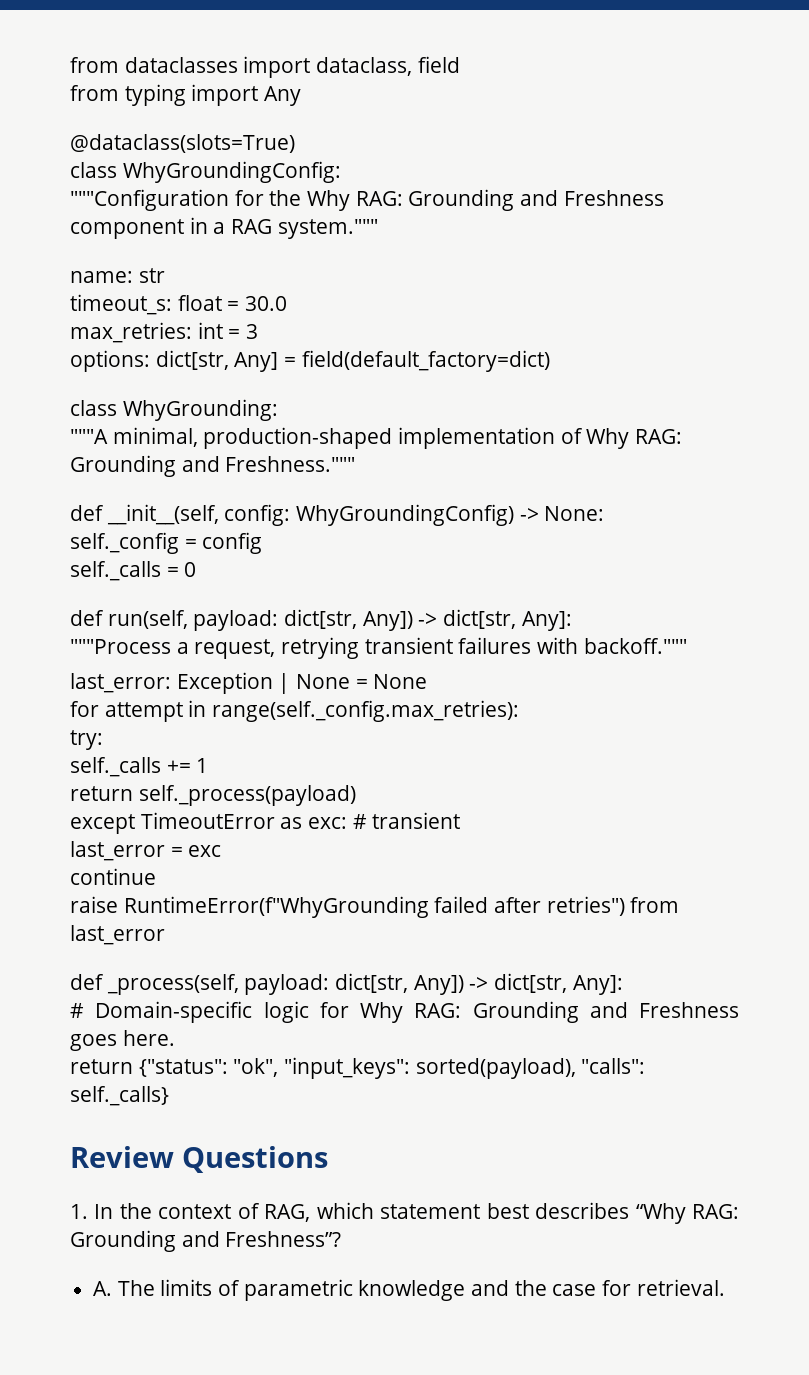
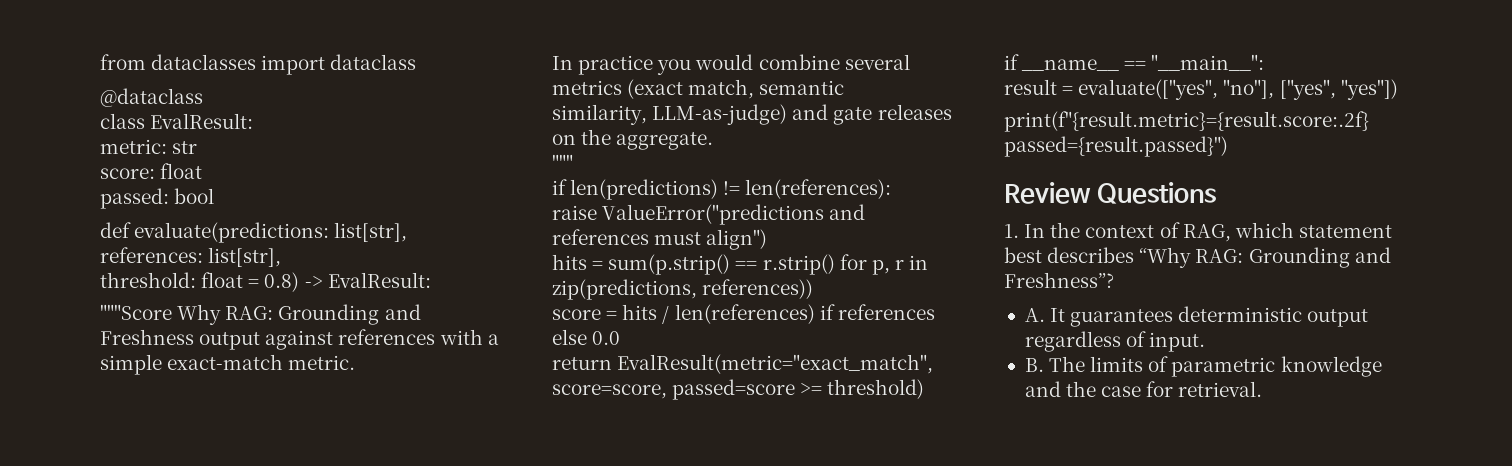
- from dataclasses import dataclass, field
- from typing import Any
- @dataclass(slots=True)
- class WhyGroundingConfig:
- """Configuration for the Why RAG: Grounding and Freshness component in a RAG system."""
- name: str
- timeout_s: float = 30.0
- max_retries: int = 3
- options: dict[str, Any] = field(default_factory=dict)
- class WhyGrounding:
- """A minimal, production-shaped implementation of Why RAG: Grounding and Freshness."""
- def __init__(self, config: WhyGroundingConfig) -> None:
- self._config = config
- self._calls = 0
- def run(self, payload: dict[str, Any]) -> dict[str, Any]:
- """Process a request, retrying transient failures with backoff."""
- last_error: Exception | None = None
- for attempt in range(self._config.max_retries):
- try:
- self._calls += 1
- return self._process(payload)
- except TimeoutError as exc: # transient
- last_error = exc
- continue
- raise RuntimeError(f"WhyGrounding failed after retries") from last_error
- def _process(self, payload: dict[str, Any]) -> dict[str, Any]:
- # Domain-specific logic for Why RAG: Grounding and Freshness goes here.
- return {"status": "ok", "input_keys": sorted(payload), "calls": self._calls}
+ from dataclasses import dataclass
+ @dataclass
+ class EvalResult:
+ metric: str
+ score: float
+ passed: bool
+ def evaluate(predictions: list[str], references: list[str],
+ threshold: float = 0.8) -> EvalResult:
+ """Score Why RAG: Grounding and Freshness output against references with a simple exact-match metric.
+ In practice you would combine several metrics (exact match, semantic
+ similarity, LLM-as-judge) and gate releases on the aggregate.
+ """
+ if len(predictions) != len(references):
+ raise ValueError("predictions and references must align")
+ hits = sum(p.strip() == r.strip() for p, r in zip(predictions, references))
+ score = hits / len(references) if references else 0.0
+ return EvalResult(metric="exact_match", score=score, passed=score >= threshold)
+ if __name__ == "__main__":
+ result = evaluate(["yes", "no"], ["yes", "yes"])
+ print(f"{result.metric}={result.score:.2f} passed={result.passed}")
- A. The limits of parametric knowledge and the case for retrieval.
+ A. It guarantees deterministic output regardless of input.
+ B. The limits of parametric knowledge and the case for retrieval.

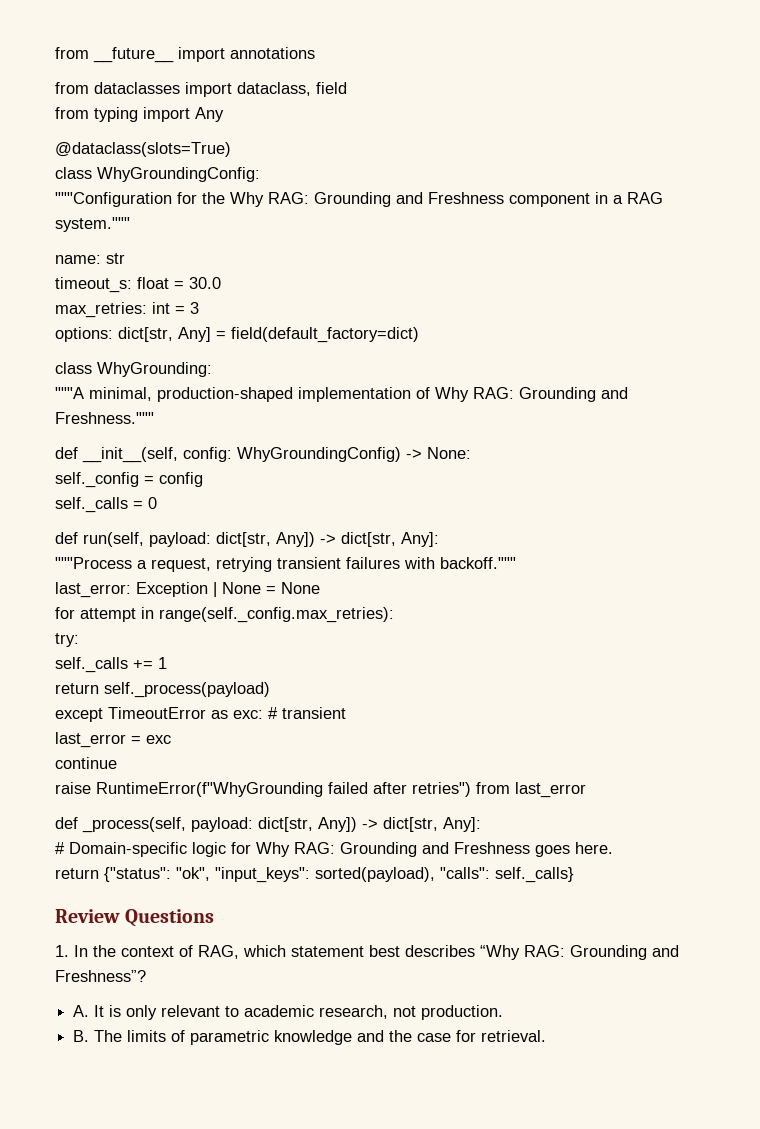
- from dataclasses import dataclass
- @dataclass
- class EvalResult:
- metric: str
- score: float
- passed: bool
- def evaluate(predictions: list[str], references: list[str],
- threshold: float = 0.8) -> EvalResult:
- """Score Why RAG: Grounding and Freshness output against references with a simple exact-match metric.
- In practice you would combine several metrics (exact match, semantic
- similarity, LLM-as-judge) and gate releases on the aggregate.
- """
- if len(predictions) != len(references):
- raise ValueError("predictions and references must align")
- hits = sum(p.strip() == r.strip() for p, r in zip(predictions, references))
- score = hits / len(references) if references else 0.0
- return EvalResult(metric="exact_match", score=score, passed=score >= threshold)
- if __name__ == "__main__":
- result = evaluate(["yes", "no"], ["yes", "yes"])
- print(f"{result.metric}={result.score:.2f} passed={result.passed}")
+ from __future__ import annotations
+ from dataclasses import dataclass, field
+ from typing import Any
+ @dataclass(slots=True)
+ class WhyGroundingConfig:
+ """Configuration for the Why RAG: Grounding and Freshness component in a RAG system."""
+ name: str
+ timeout_s: float = 30.0
+ max_retries: int = 3
+ options: dict[str, Any] = field(default_factory=dict)
+ class WhyGrounding:
+ """A minimal, production-shaped implementation of Why RAG: Grounding and Freshness."""
+ def __init__(self, config: WhyGroundingConfig) -> None:
+ self._config = config
+ self._calls = 0
+ def run(self, payload: dict[str, Any]) -> dict[str, Any]:
+ """Process a request, retrying transient failures with backoff."""
+ last_error: Exception | None = None
+ for attempt in range(self._config.max_retries):
+ try:
+ self._calls += 1
+ return self._process(payload)
+ except TimeoutError as exc: # transient
+ last_error = exc
+ continue
+ raise RuntimeError(f"WhyGrounding failed after retries") from last_error
+ def _process(self, payload: dict[str, Any]) -> dict[str, Any]:
+ # Domain-specific logic for Why RAG: Grounding and Freshness goes here.
+ return {"status": "ok", "input_keys": sorted(payload), "calls": self._calls}
- A. It guarantees deterministic output regardless of input.
+ A. It is only relevant to academic research, not production.

